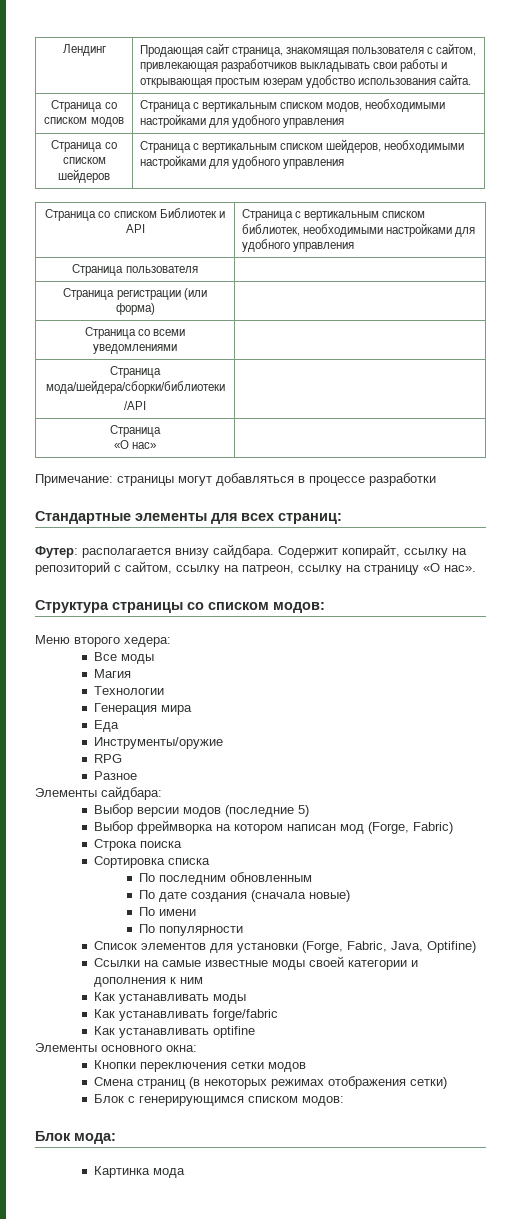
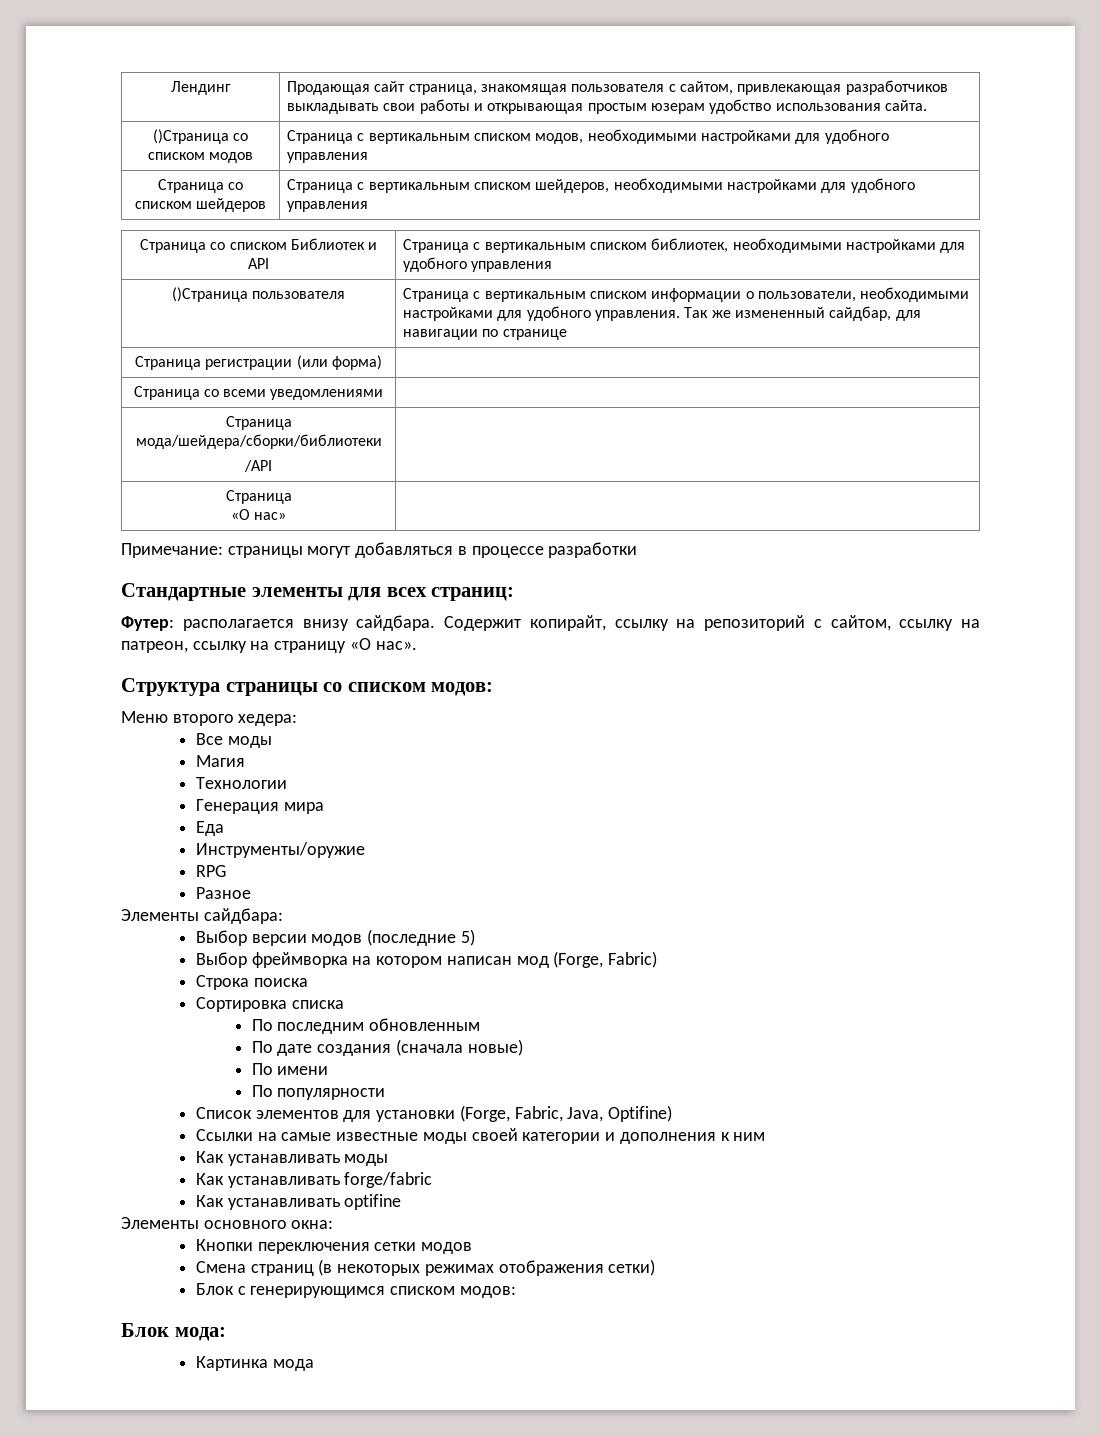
- Страница со списком модов | Страница с вертикальным списком модов, необходимыми настройками для удобного управления
+ ()Страница со списком модов | Страница с вертикальным списком модов, необходимыми настройками для удобного управления
- Страница пользователя |
+ ()Страница пользователя | Страница с вертикальным списком информации о пользователи, необходимыми настройками для удобного управления. Так же измененный сайдбар, для навигации по странице

